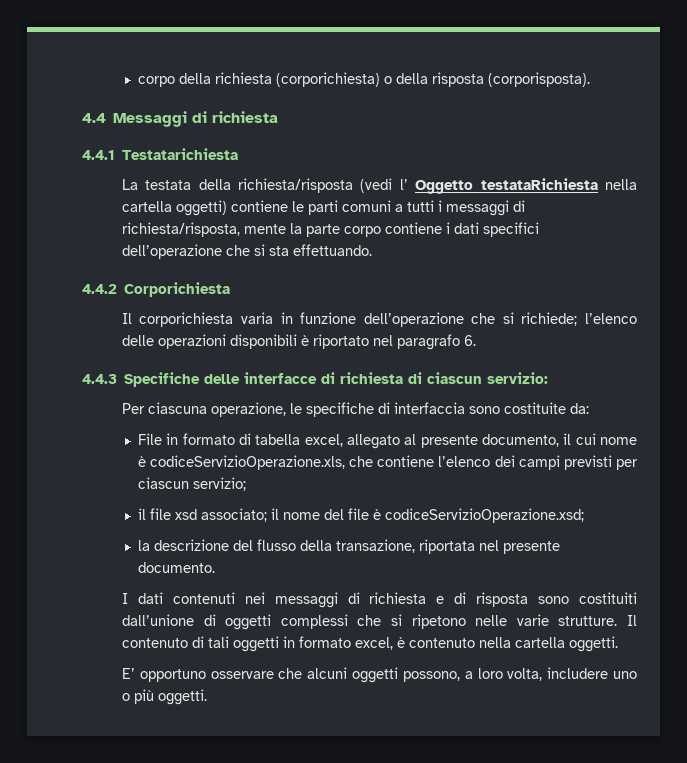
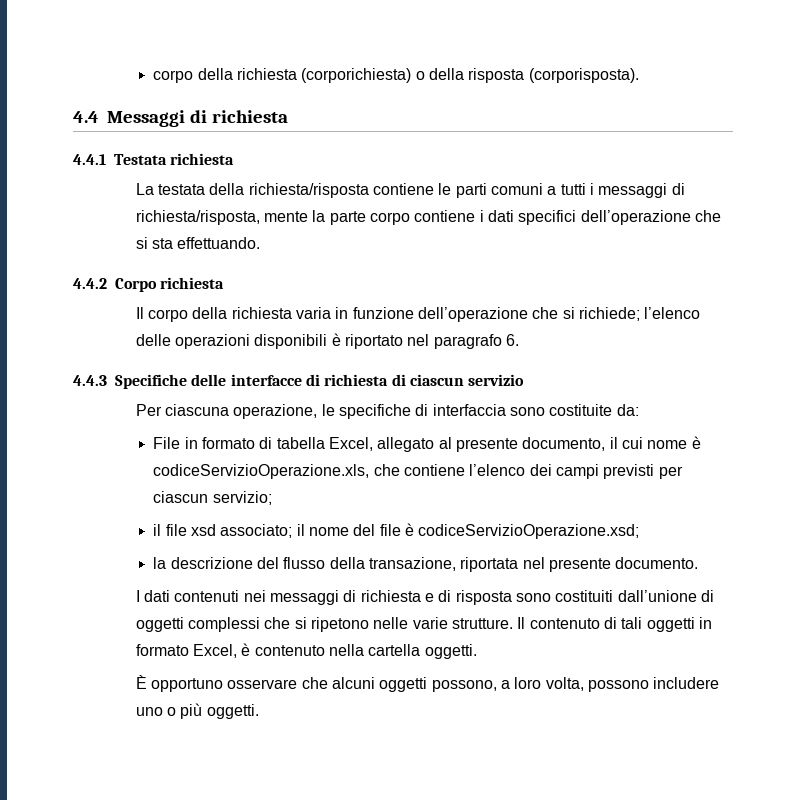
- 4.4.1 Testatarichiesta
+ 4.4.1 Testata richiesta
- La testata della richiesta/risposta (vedi l’ Oggetto testataRichiesta nella cartella oggetti) contiene le parti comuni a tutti i messaggi di richiesta/risposta, mente la parte corpo contiene i dati specifici dell’operazione che si sta effettuando.
+ La testata della richiesta/risposta contiene le parti comuni a tutti i messaggi di richiesta/risposta, mente la parte corpo contiene i dati specifici dell’operazione che si sta effettuando.
- 4.4.2 Corporichiesta
- Il corporichiesta varia in funzione dell’operazione che si richiede; l’elenco delle operazioni disponibili è riportato nel paragrafo 6.
+ 4.4.2 Corpo richiesta
+ Il corpo della richiesta varia in funzione dell’operazione che si richiede; l’elenco delle operazioni disponibili è riportato nel paragrafo 6.
- 4.4.3 Specifiche delle interfacce di richiesta di ciascun servizio:
+ 4.4.3 Specifiche delle interfacce di richiesta di ciascun servizio
- File in formato di tabella excel, allegato al presente documento, il cui nome è codiceServizioOperazione.xls, che contiene l’elenco dei campi previsti per ciascun servizio;
+ File in formato di tabella Excel, allegato al presente documento, il cui nome è codiceServizioOperazione.xls, che contiene l’elenco dei campi previsti per ciascun servizio;
- Il contenuto di tali oggetti in formato excel, è contenuto nella cartella oggetti.
+ Il contenuto di tali oggetti in formato Excel, è contenuto nella cartella oggetti.
- E’ opportuno osservare che alcuni oggetti possono, a loro volta, includere uno o più oggetti.
+ È opportuno osservare che alcuni oggetti possono, a loro volta, possono includere uno o più oggetti.

